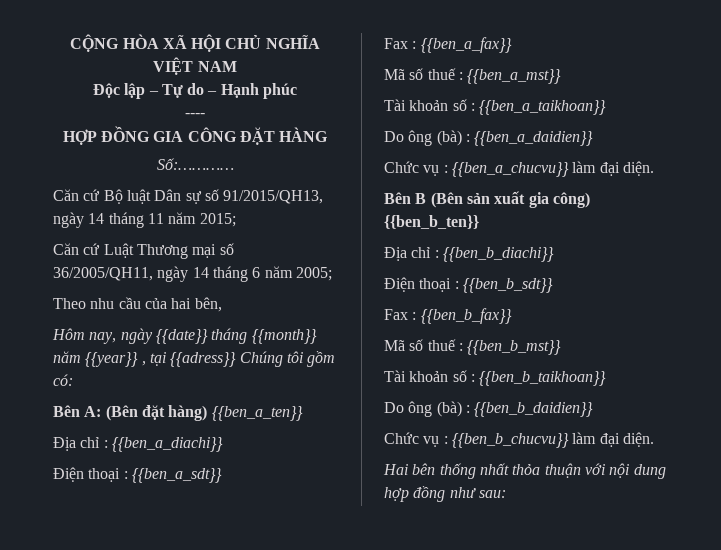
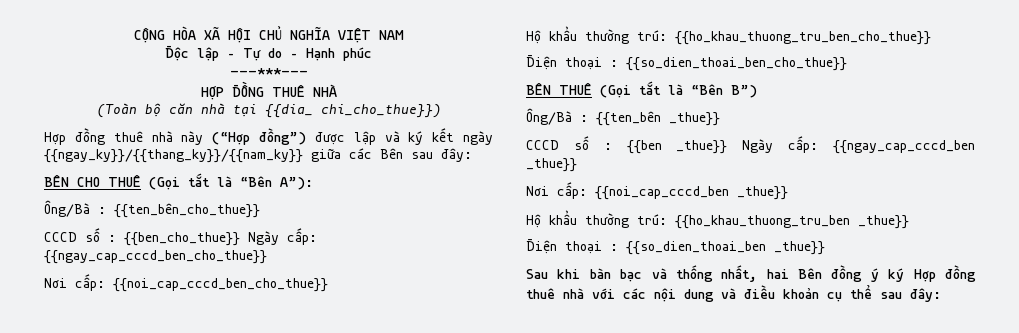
- ----
+ ---***---
- HỢP ĐỒNG GIA CÔNG ĐẶT HÀNG
- Số:…………
- Căn cứ Bộ luật Dân sự số 91/2015/QH13, ngày 14 tháng 11 năm 2015;
- Căn cứ Luật Thương mại số 36/2005/QH11, ngày 14 tháng 6 năm 2005;
- Theo nhu cầu của hai bên,
- Hôm nay, ngày {{date}} tháng {{month}} năm {{year}} , tại {{adress}} Chúng tôi gồm có:
- Bên A: (Bên đặt hàng) {{ben_a_ten}}
- Địa chỉ : {{ben_a_diachi}}
- Điện thoại : {{ben_a_sdt}}
- Fax : {{ben_a_fax}}
- Mã số thuế : {{ben_a_mst}}
- Tài khoản số : {{ben_a_taikhoan}}
- Do ông (bà) : {{ben_a_daidien}}
- Chức vụ : {{ben_a_chucvu}} làm đại diện.
- Bên B (Bên sản xuất gia công) {{ben_b_ten}}
- Địa chỉ : {{ben_b_diachi}}
- Điện thoại : {{ben_b_sdt}}
- Fax : {{ben_b_fax}}
- Mã số thuế : {{ben_b_mst}}
- Tài khoản số : {{ben_b_taikhoan}}
- Do ông (bà) : {{ben_b_daidien}}
- Chức vụ : {{ben_b_chucvu}} làm đại diện.
- Hai bên thống nhất thỏa thuận với nội dung hợp đồng như sau:
+ HỢP ĐỒNG THUÊ NHÀ
+ (Toàn bộ căn nhà tại {{dia_ chi_cho_thue}})
+ Hợp đồng thuê nhà này (“Hợp đồng”) được lập và ký kết ngày {{ngay_ky}}/{{thang_ky}}/{{nam_ky}} giữa các Bên sau đây:
+ BÊN CHO THUÊ (Gọi tắt là “Bên A”):
+ Ông/Bà : {{ten_bên_cho_thue}}
+ CCCD số : {{ben_cho_thue}} Ngày cấp: {{ngay_cap_cccd_ben_cho_thue}}
+ Nơi cấp: {{noi_cap_cccd_ben_cho_thue}}
+ Hộ khẩu thường trú: {{ho_khau_thuong_tru_ben_cho_thue}}
+ Điện thoại : {{so_dien_thoai_ben_cho_thue}}
+ BÊN THUÊ (Gọi tắt là “Bên B”)
+ Ông/Bà : {{ten_bên _thue}}
+ CCCD số : {{ben _thue}} Ngày cấp: {{ngay_cap_cccd_ben _thue}}
+ Nơi cấp: {{noi_cap_cccd_ben _thue}}
+ Hộ khẩu thường trú: {{ho_khau_thuong_tru_ben _thue}}
+ Điện thoại : {{so_dien_thoai_ben _thue}}
+ Sau khi bàn bạc và thống nhất, hai Bên đồng ý ký Hợp đồng thuê nhà với các nội dung và điều khoản cụ thể sau đây:

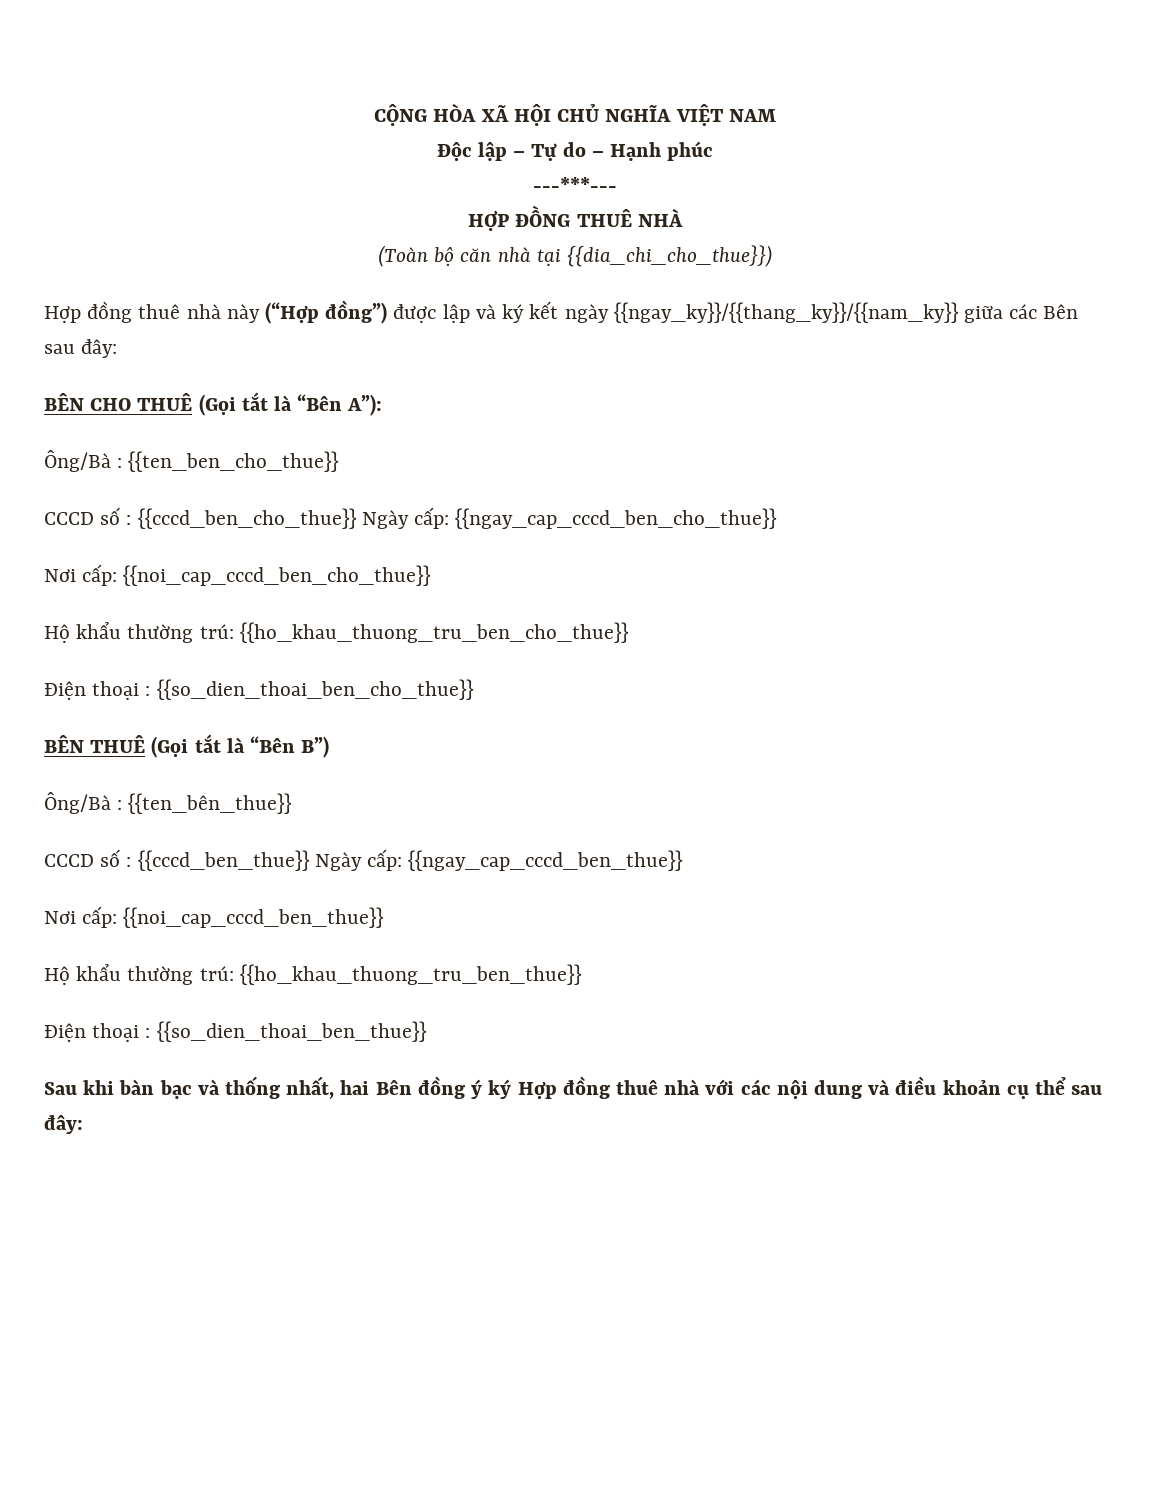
- (Toàn bộ căn nhà tại {{dia_ chi_cho_thue}})
+ (Toàn bộ căn nhà tại {{dia_chi_cho_thue}})
- Ông/Bà : {{ten_bên_cho_thue}}
- CCCD số : {{ben_cho_thue}} Ngày cấp: {{ngay_cap_cccd_ben_cho_thue}}
+ Ông/Bà : {{ten_ben_cho_thue}}
+ CCCD số : {{cccd_ben_cho_thue}} Ngày cấp: {{ngay_cap_cccd_ben_cho_thue}}
- Ông/Bà : {{ten_bên _thue}}
- CCCD số : {{ben _thue}} Ngày cấp: {{ngay_cap_cccd_ben _thue}}
- Nơi cấp: {{noi_cap_cccd_ben _thue}}
- Hộ khẩu thường trú: {{ho_khau_thuong_tru_ben _thue}}
- Điện thoại : {{so_dien_thoai_ben _thue}}
+ Ông/Bà : {{ten_bên_thue}}
+ CCCD số : {{cccd_ben_thue}} Ngày cấp: {{ngay_cap_cccd_ben_thue}}
+ Nơi cấp: {{noi_cap_cccd_ben_thue}}
+ Hộ khẩu thường trú: {{ho_khau_thuong_tru_ben_thue}}
+ Điện thoại : {{so_dien_thoai_ben_thue}}

